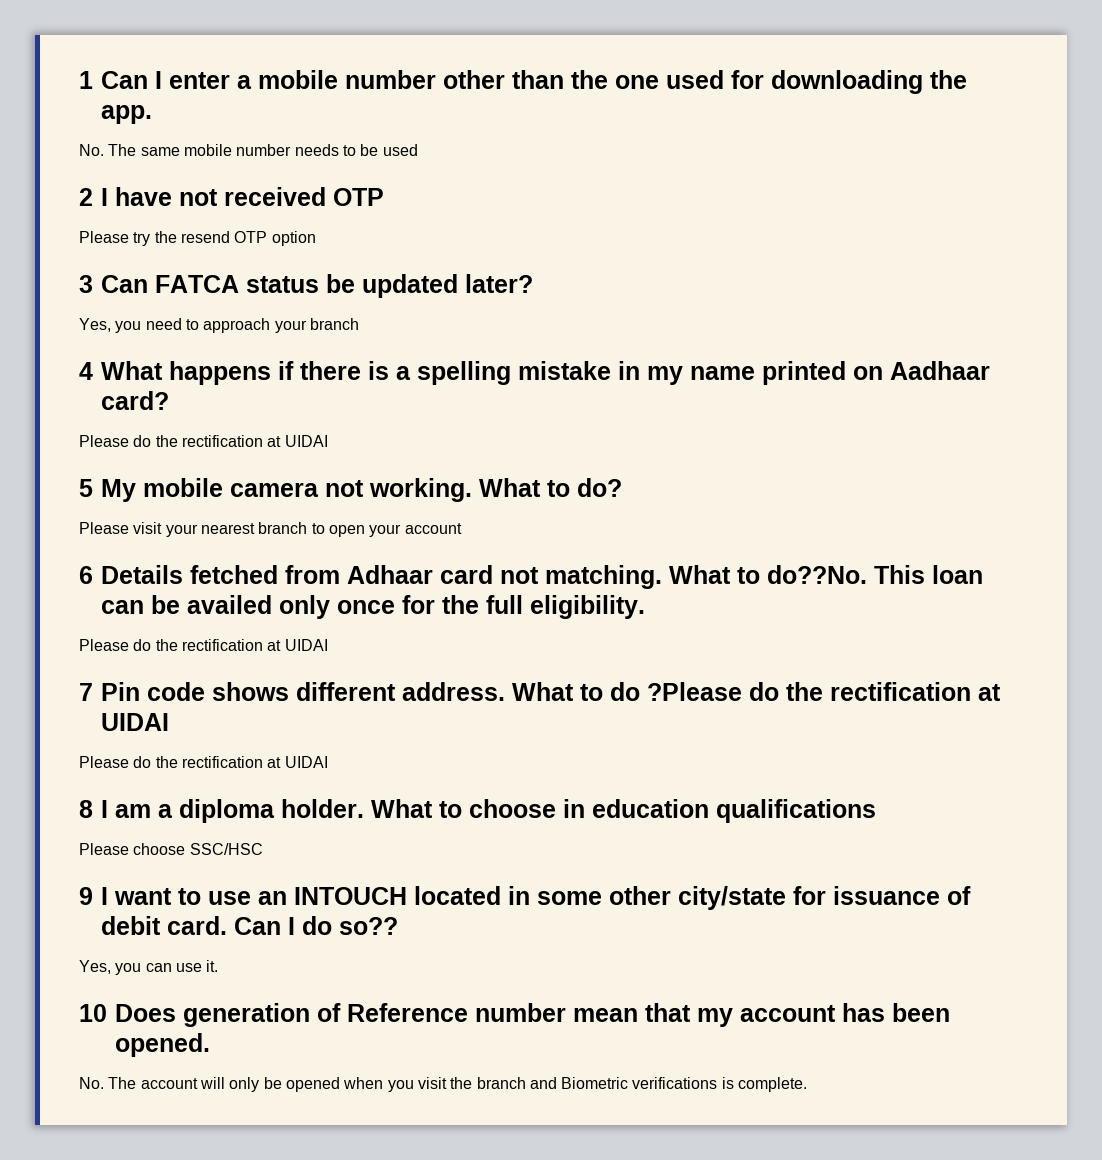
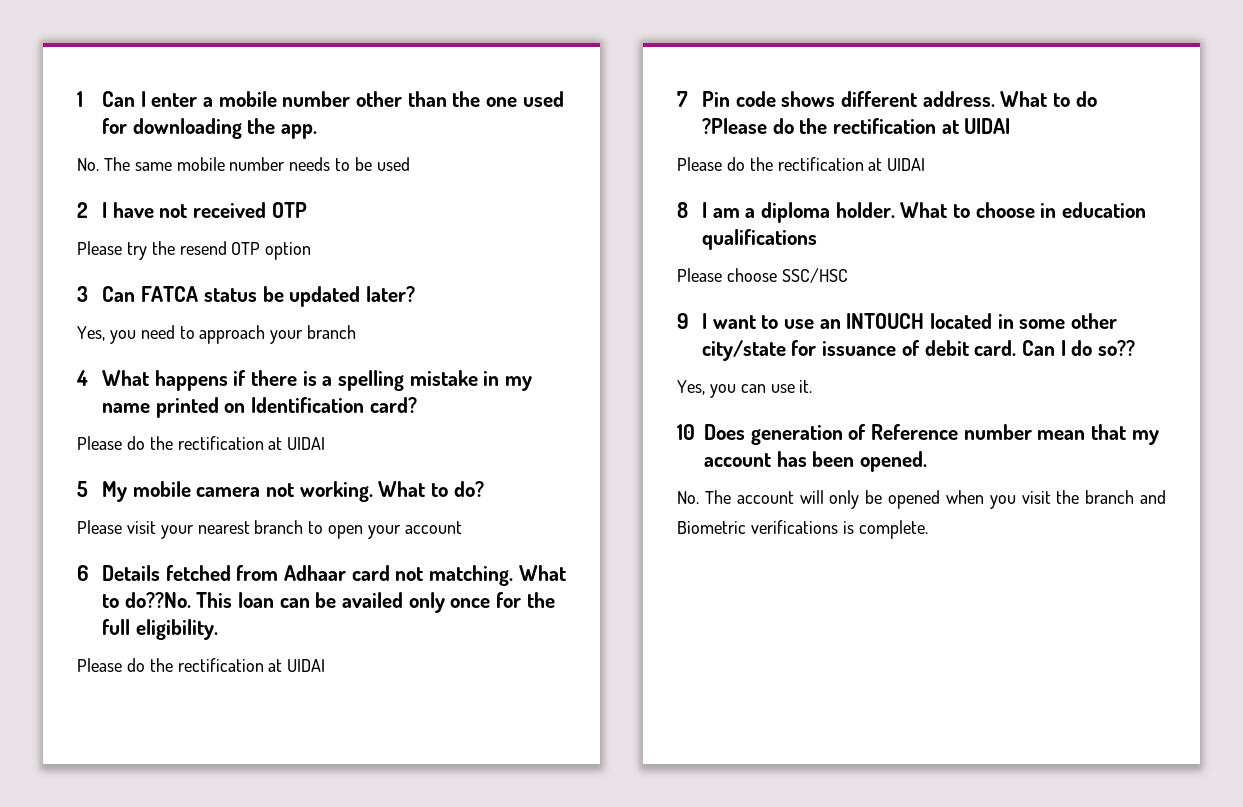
- 4 What happens if there is a spelling mistake in my name printed on Aadhaar card?
+ 4 What happens if there is a spelling mistake in my name printed on Identification card?

